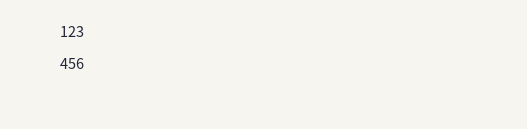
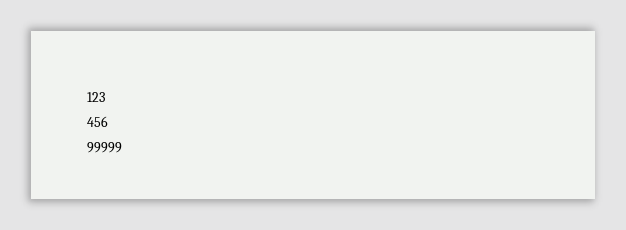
+ 99999

